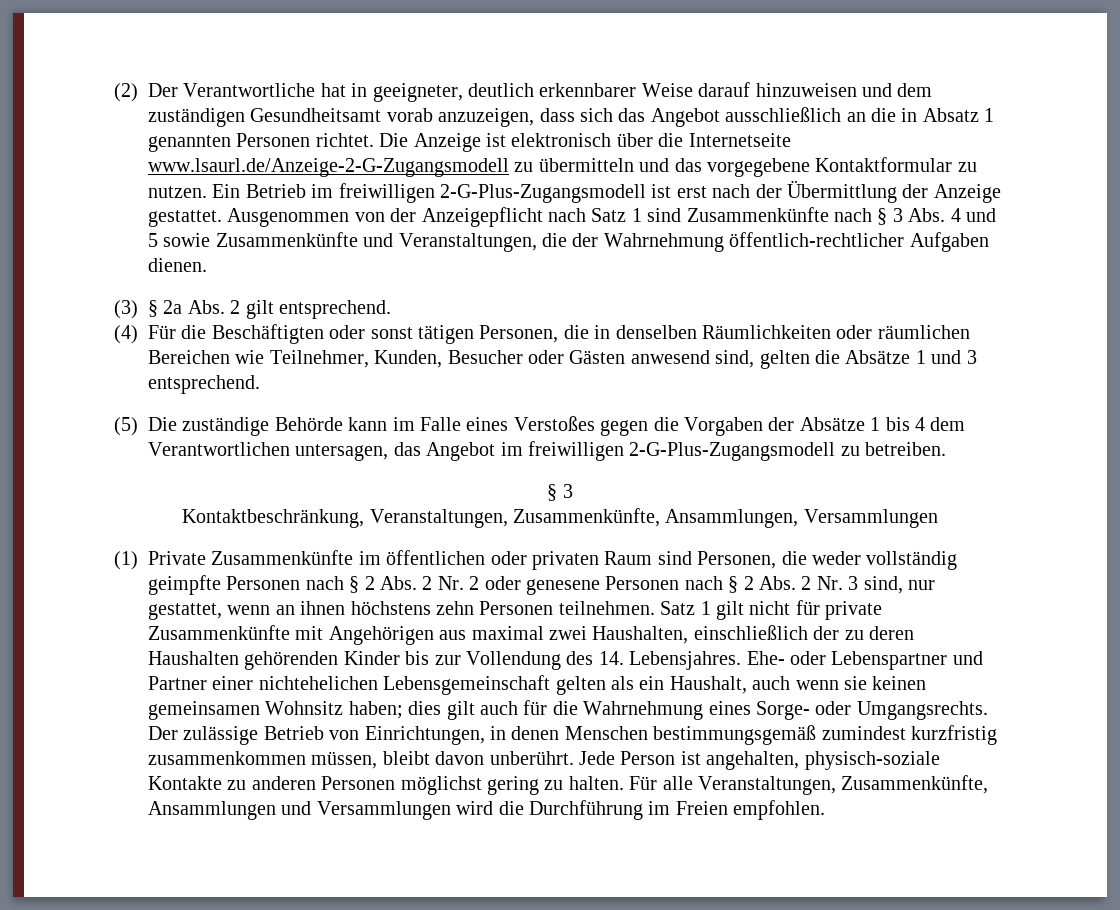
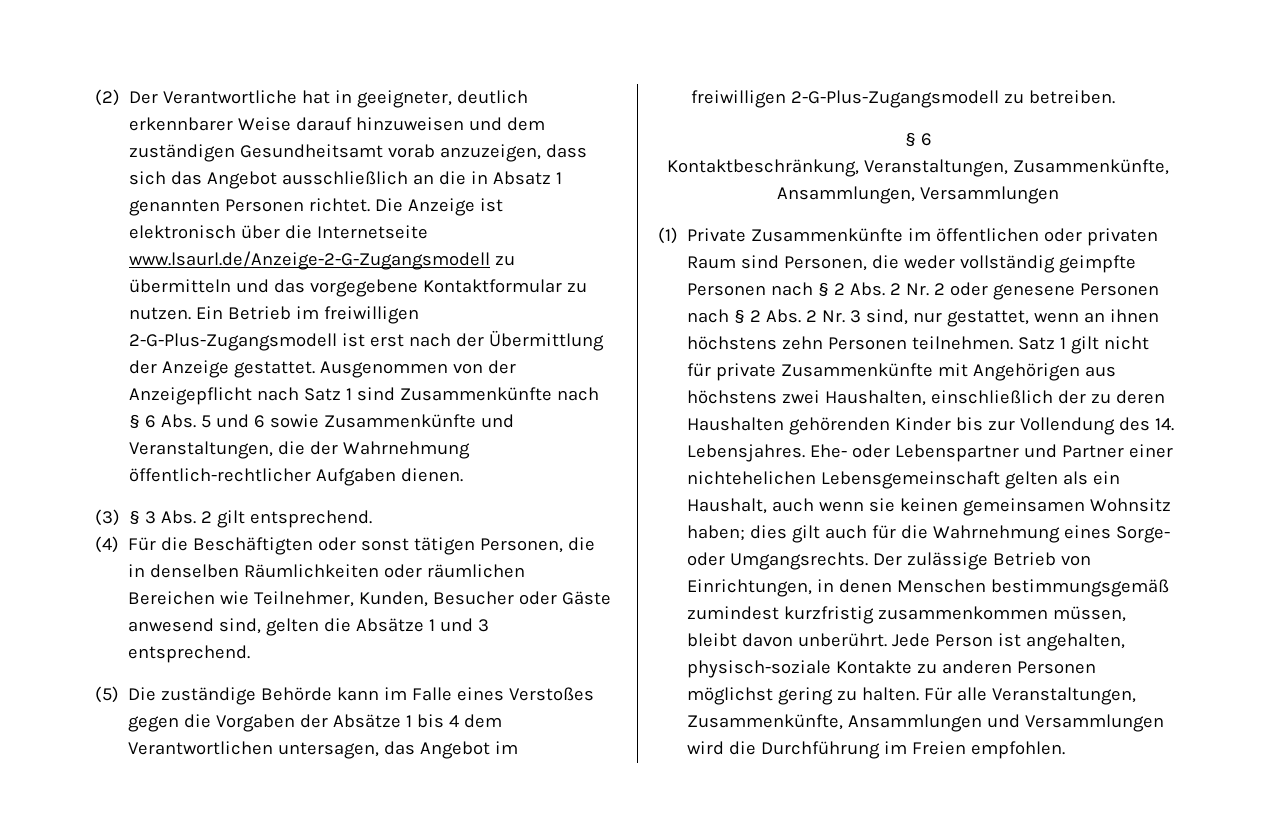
- Ausgenommen von der Anzeigepflicht nach Satz 1 sind Zusammenkünfte nach § 3 Abs. 4 und 5 sowie Zusammenkünfte und Veranstaltungen, die der Wahrnehmung öffentlich-rechtlicher Aufgaben dienen.
+ Ausgenommen von der Anzeigepflicht nach Satz 1 sind Zusammenkünfte nach § 6 Abs. 5 und 6 sowie Zusammenkünfte und Veranstaltungen, die der Wahrnehmung öffentlich-rechtlicher Aufgaben dienen.
- (3) § 2a Abs. 2 gilt entsprechend.
+ (3) § 3 Abs. 2 gilt entsprechend.
- (4) Für die Beschäftigten oder sonst tätigen Personen, die in denselben Räumlichkeiten oder räumlichen Bereichen wie Teilnehmer, Kunden, Besucher oder Gästen anwesend sind, gelten die Absätze 1 und 3 entsprechend.
+ (4) Für die Beschäftigten oder sonst tätigen Personen, die in denselben Räumlichkeiten oder räumlichen Bereichen wie Teilnehmer, Kunden, Besucher oder Gäste anwesend sind, gelten die Absätze 1 und 3 entsprechend.
  (5) Die zuständige Behörde kann im Falle eines Verstoßes gegen die Vorgaben der Absätze 1 bis 4 dem Verantwortlichen untersagen, das Angebot im freiwilligen 2-G-Plus-Zugangsmodell zu betreiben.
- § 3
+ § 6
- Satz 1 gilt nicht für private Zusammenkünfte mit Angehörigen aus maximal zwei Haushalten, einschließlich der zu deren Haushalten gehörenden Kinder bis zur Vollendung des 14. Lebensjahres.
+ Satz 1 gilt nicht für private Zusammenkünfte mit Angehörigen aus höchstens zwei Haushalten, einschließlich der zu deren Haushalten gehörenden Kinder bis zur Vollendung des 14. Lebensjahres.

